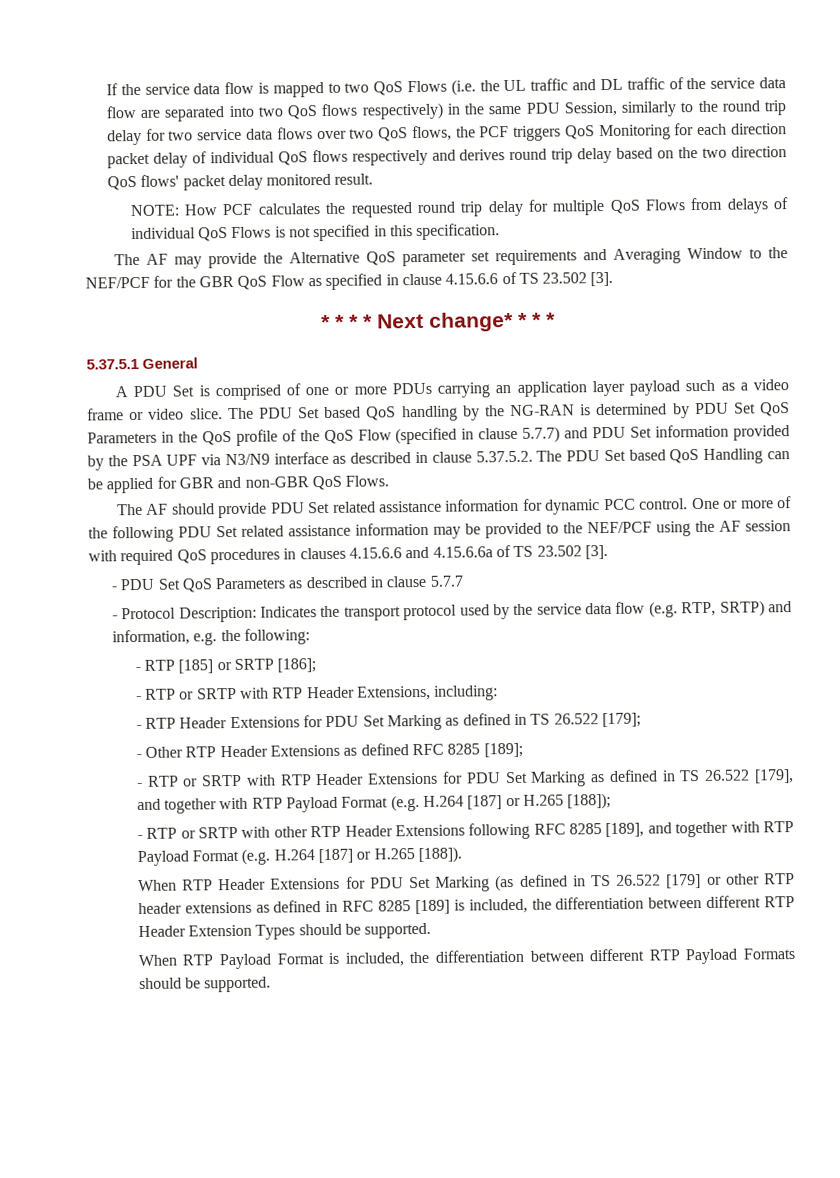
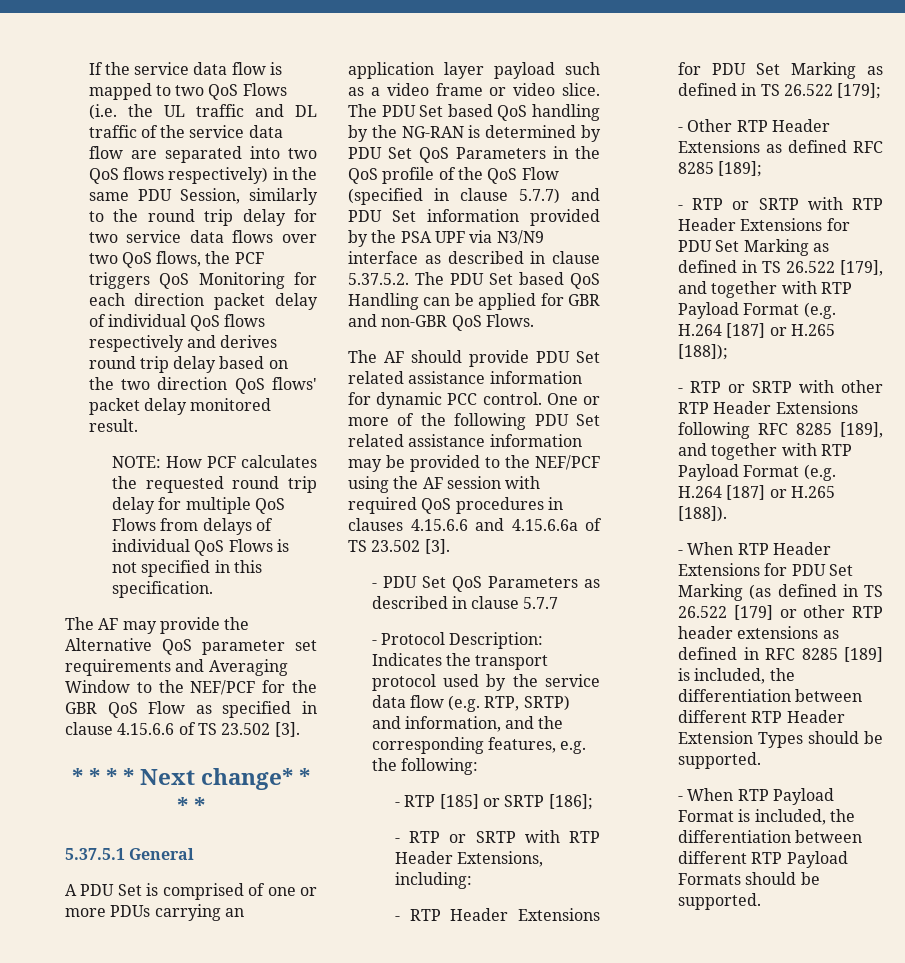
- - Protocol Description: Indicates the transport protocol used by the service data flow (e.g. RTP, SRTP) and information, e.g. the following:
+ - Protocol Description: Indicates the transport protocol used by the service data flow (e.g. RTP, SRTP) and information, and the corresponding features, e.g. the following:
- When RTP Header Extensions for PDU Set Marking (as defined in TS 26.522 [179] or other RTP header extensions as defined in RFC 8285 [189] is included, the differentiation between different RTP Header Extension Types should be supported.
+ - When RTP Header Extensions for PDU Set Marking (as defined in TS 26.522 [179] or other RTP header extensions as defined in RFC 8285 [189] is included, the differentiation between different RTP Header Extension Types should be supported.
- When RTP Payload Format is included, the differentiation between different RTP Payload Formats should be supported.
+ - When RTP Payload Format is included, the differentiation between different RTP Payload Formats should be supported.

